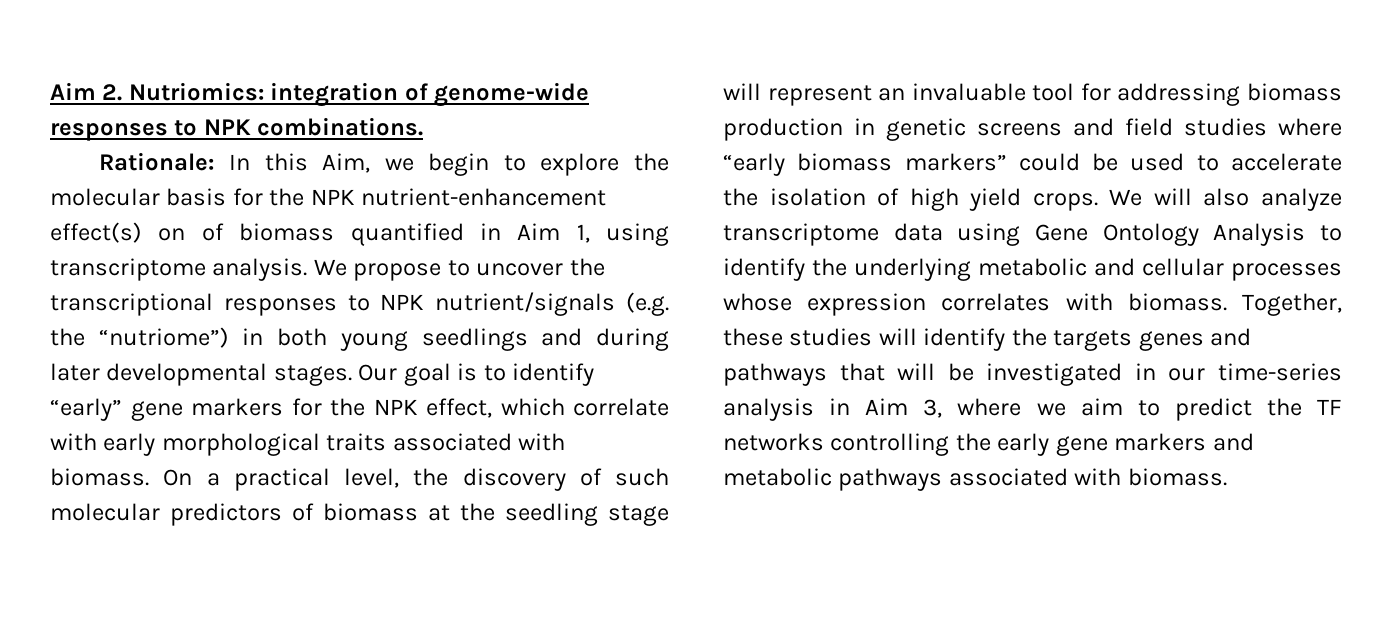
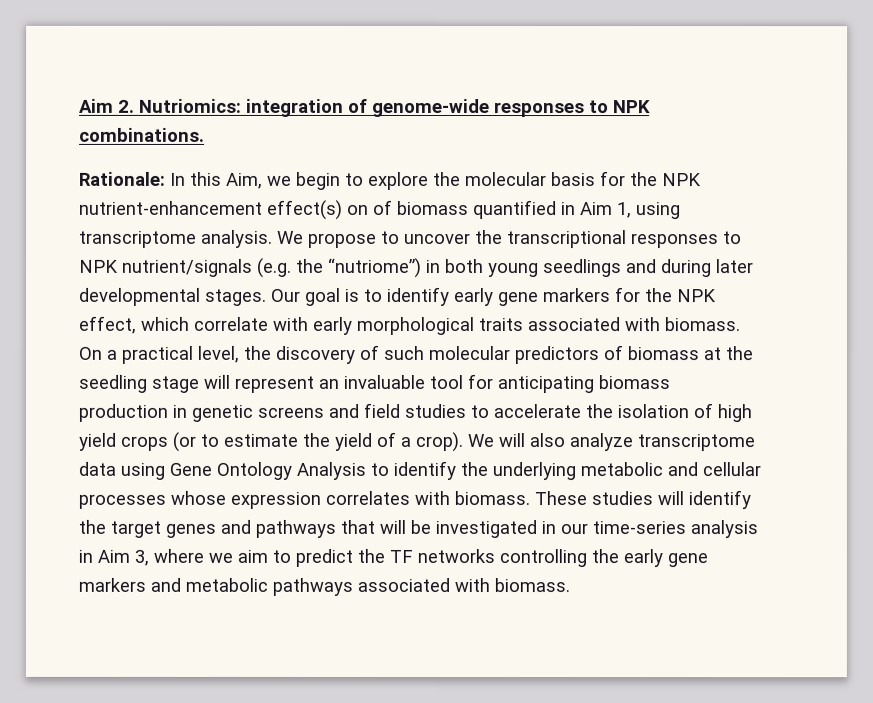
- Our goal is to identify “early” gene markers for the NPK effect, which correlate with early morphological traits associated with biomass.
+ Our goal is to identify early gene markers for the NPK effect, which correlate with early morphological traits associated with biomass.
- On a practical level, the discovery of such molecular predictors of biomass at the seedling stage will represent an invaluable tool for addressing biomass production in genetic screens and field studies where “early biomass markers” could be used to accelerate the isolation of high yield crops.
+ On a practical level, the discovery of such molecular predictors of biomass at the seedling stage will represent an invaluable tool for anticipating biomass production in genetic screens and field studies to accelerate the isolation of high yield crops (or to estimate the yield of a crop).
- Together, these studies will identify the targets genes and pathways that will be investigated in our time-series analysis in Aim 3, where we aim to predict the TF networks controlling the early gene markers and metabolic pathways associated with biomass.
+ These studies will identify the target genes and pathways that will be investigated in our time-series analysis in Aim 3, where we aim to predict the TF networks controlling the early gene markers and metabolic pathways associated with biomass.

